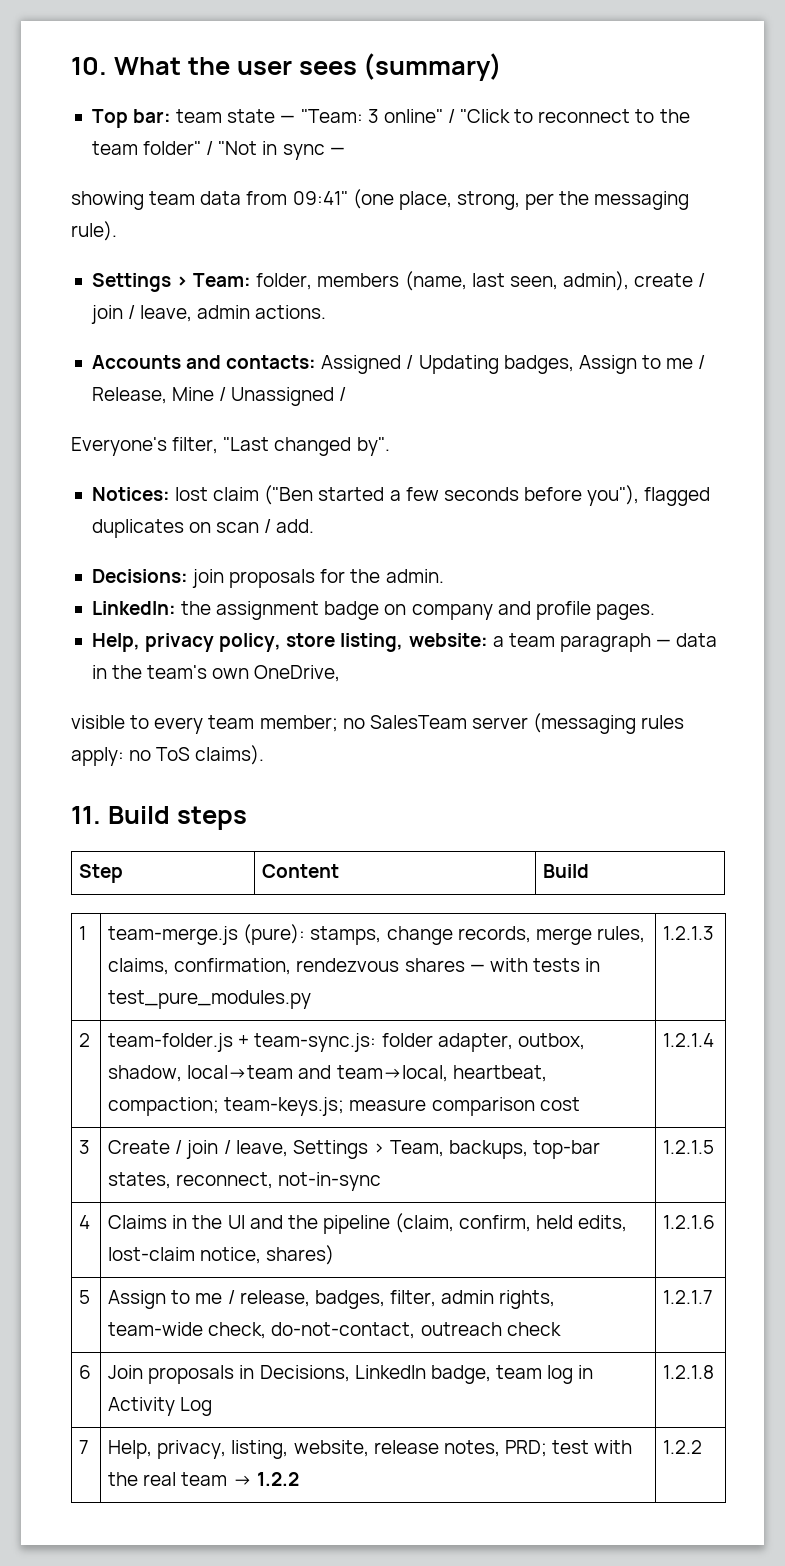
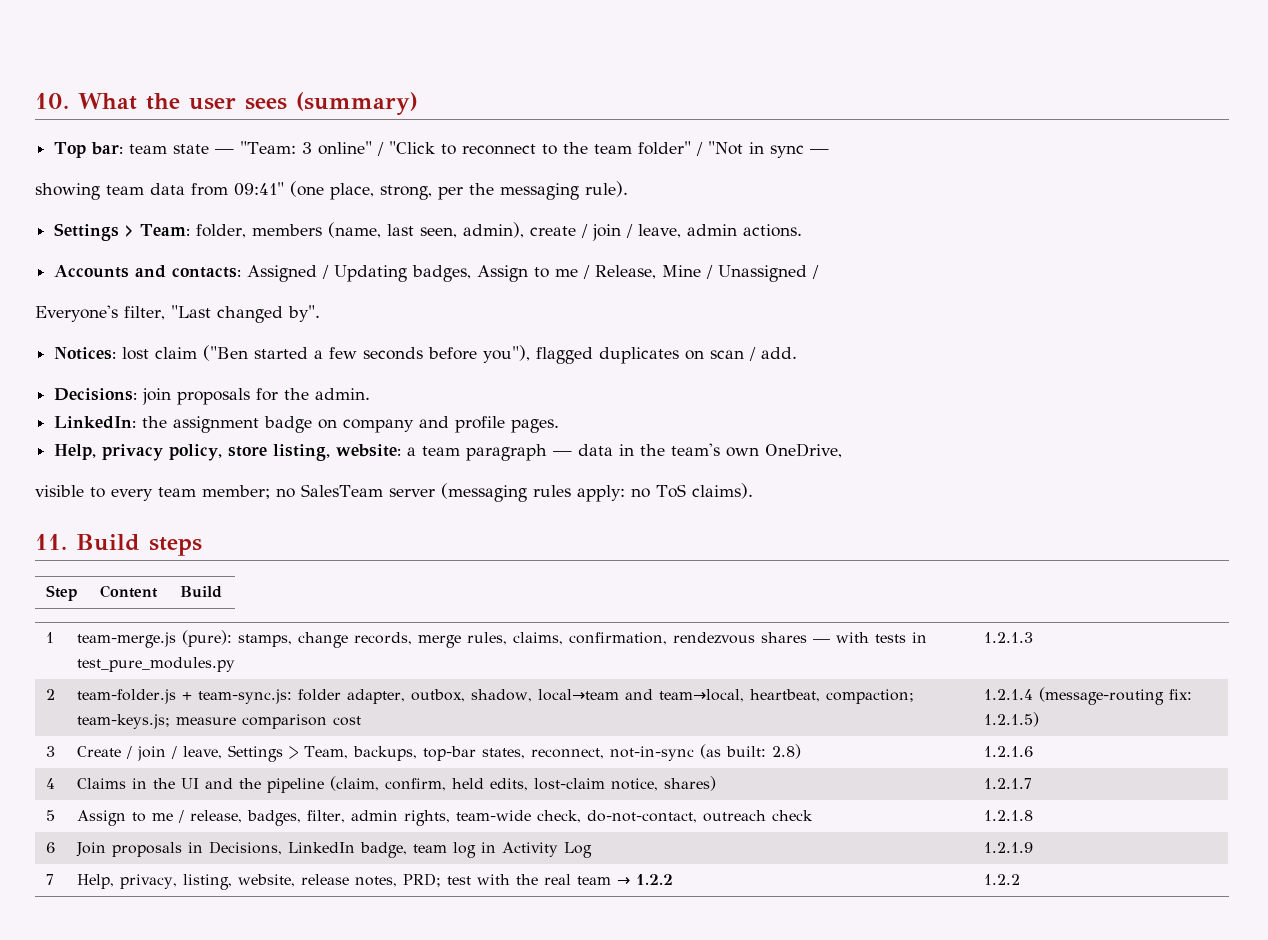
- 2 | team-folder.js + team-sync.js: folder adapter, outbox, shadow, local→team and team→local, heartbeat, compaction; team-keys.js; measure comparison cost | 1.2.1.4
+ 2 | team-folder.js + team-sync.js: folder adapter, outbox, shadow, local→team and team→local, heartbeat, compaction; team-keys.js; measure comparison cost | 1.2.1.4 (message-routing fix: 1.2.1.5)
- 3 | Create / join / leave, Settings > Team, backups, top-bar states, reconnect, not-in-sync | 1.2.1.5
+ 3 | Create / join / leave, Settings > Team, backups, top-bar states, reconnect, not-in-sync (as built: 2.8) | 1.2.1.6
- 4 | Claims in the UI and the pipeline (claim, confirm, held edits, lost-claim notice, shares) | 1.2.1.6
+ 4 | Claims in the UI and the pipeline (claim, confirm, held edits, lost-claim notice, shares) | 1.2.1.7
- 5 | Assign to me / release, badges, filter, admin rights, team-wide check, do-not-contact, outreach check | 1.2.1.7
+ 5 | Assign to me / release, badges, filter, admin rights, team-wide check, do-not-contact, outreach check | 1.2.1.8
- 6 | Join proposals in Decisions, LinkedIn badge, team log in Activity Log | 1.2.1.8
+ 6 | Join proposals in Decisions, LinkedIn badge, team log in Activity Log | 1.2.1.9

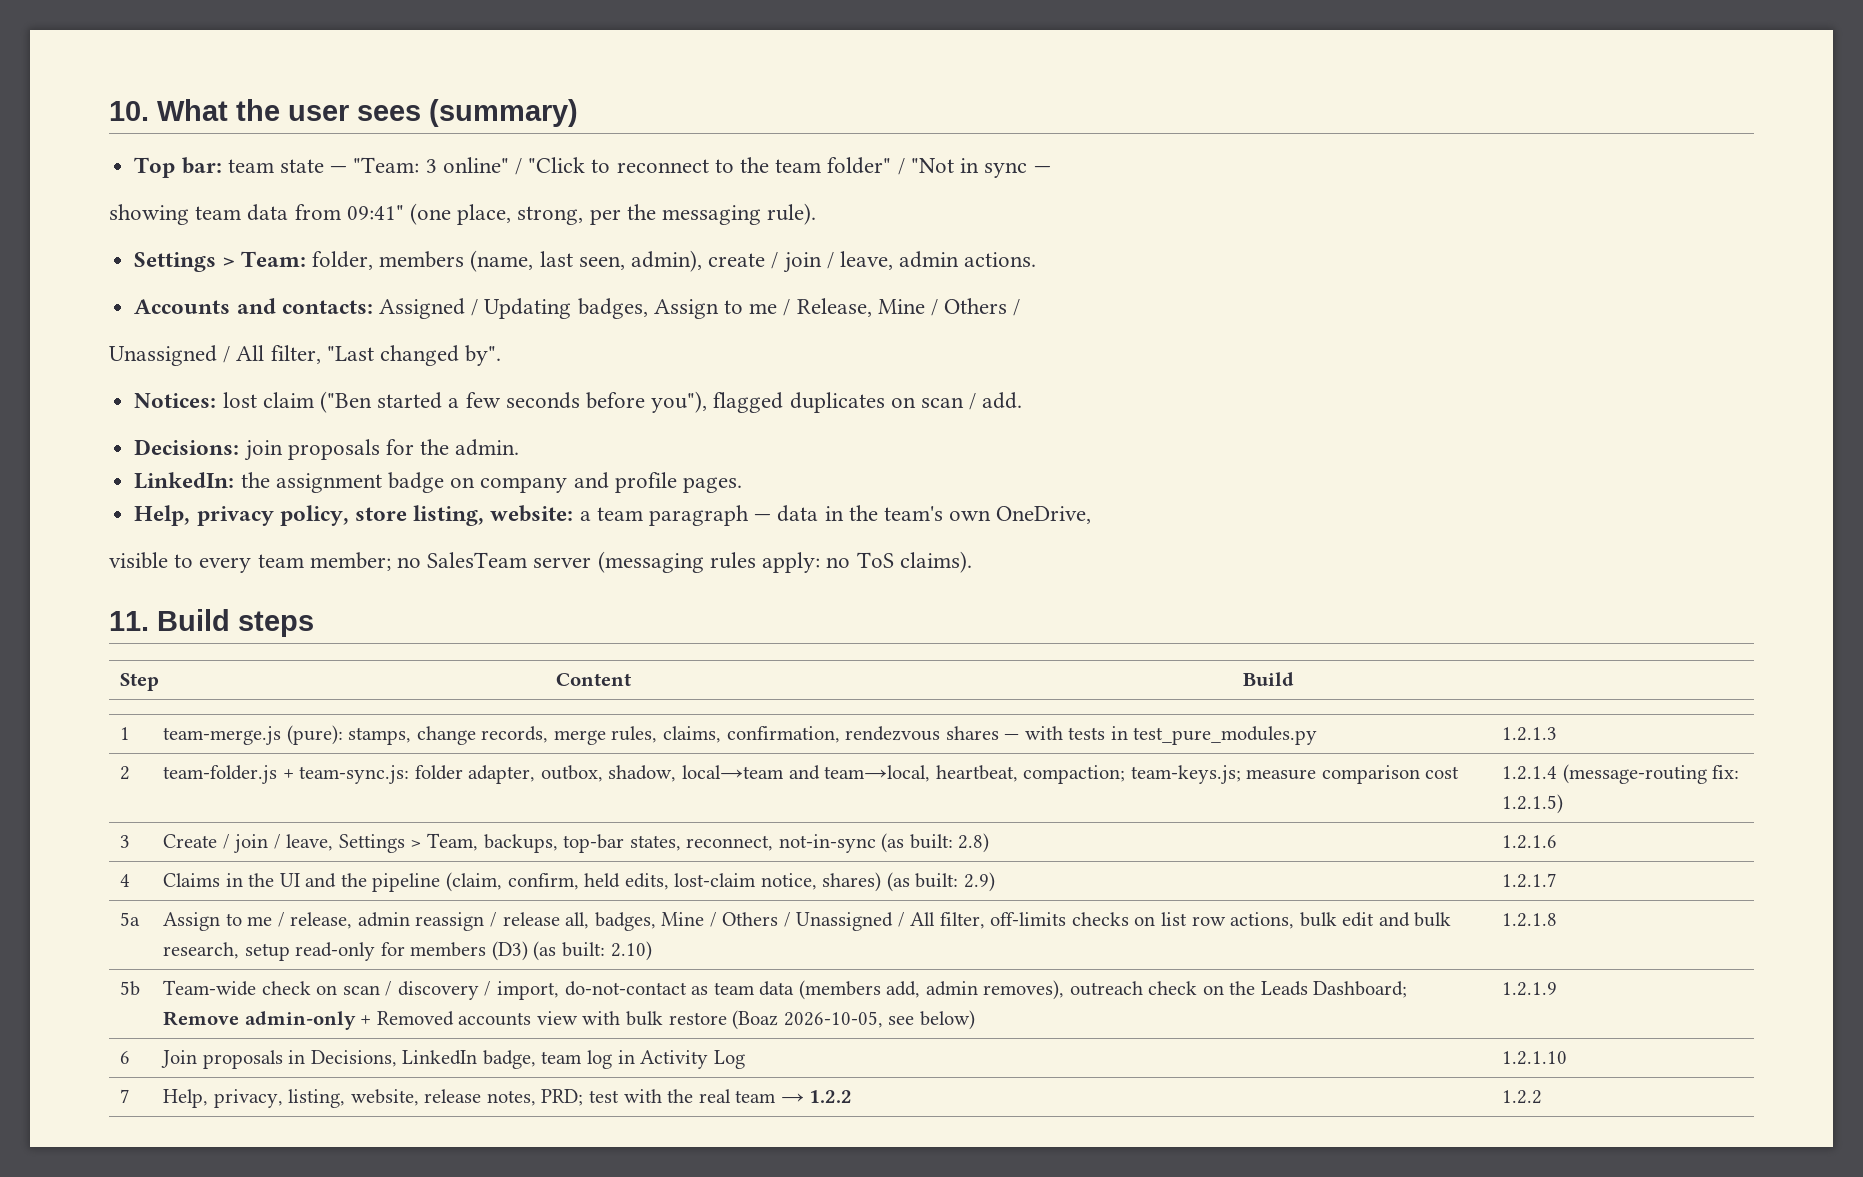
- Accounts and contacts: Assigned / Updating badges, Assign to me / Release, Mine / Unassigned /
- Everyone's filter, "Last changed by".
+ Accounts and contacts: Assigned / Updating badges, Assign to me / Release, Mine / Others /
+ Unassigned / All filter, "Last changed by".
- 4 | Claims in the UI and the pipeline (claim, confirm, held edits, lost-claim notice, shares) | 1.2.1.7
+ 4 | Claims in the UI and the pipeline (claim, confirm, held edits, lost-claim notice, shares) (as built: 2.9) | 1.2.1.7
- 5 | Assign to me / release, badges, filter, admin rights, team-wide check, do-not-contact, outreach check | 1.2.1.8
+ 5a | Assign to me / release, admin reassign / release all, badges, Mine / Others / Unassigned / All filter, off-limits checks on list row actions, bulk edit and bulk research, setup read-only for members (D3) (as built: 2.10) | 1.2.1.8
+ 5b | Team-wide check on scan / discovery / import, do-not-contact as team data (members add, admin removes), outreach check on the Leads Dashboard; Remove admin-only + Removed accounts view with bulk restore (Boaz 2026-10-05, see below) | 1.2.1.9
- 6 | Join proposals in Decisions, LinkedIn badge, team log in Activity Log | 1.2.1.9
+ 6 | Join proposals in Decisions, LinkedIn badge, team log in Activity Log | 1.2.1.10

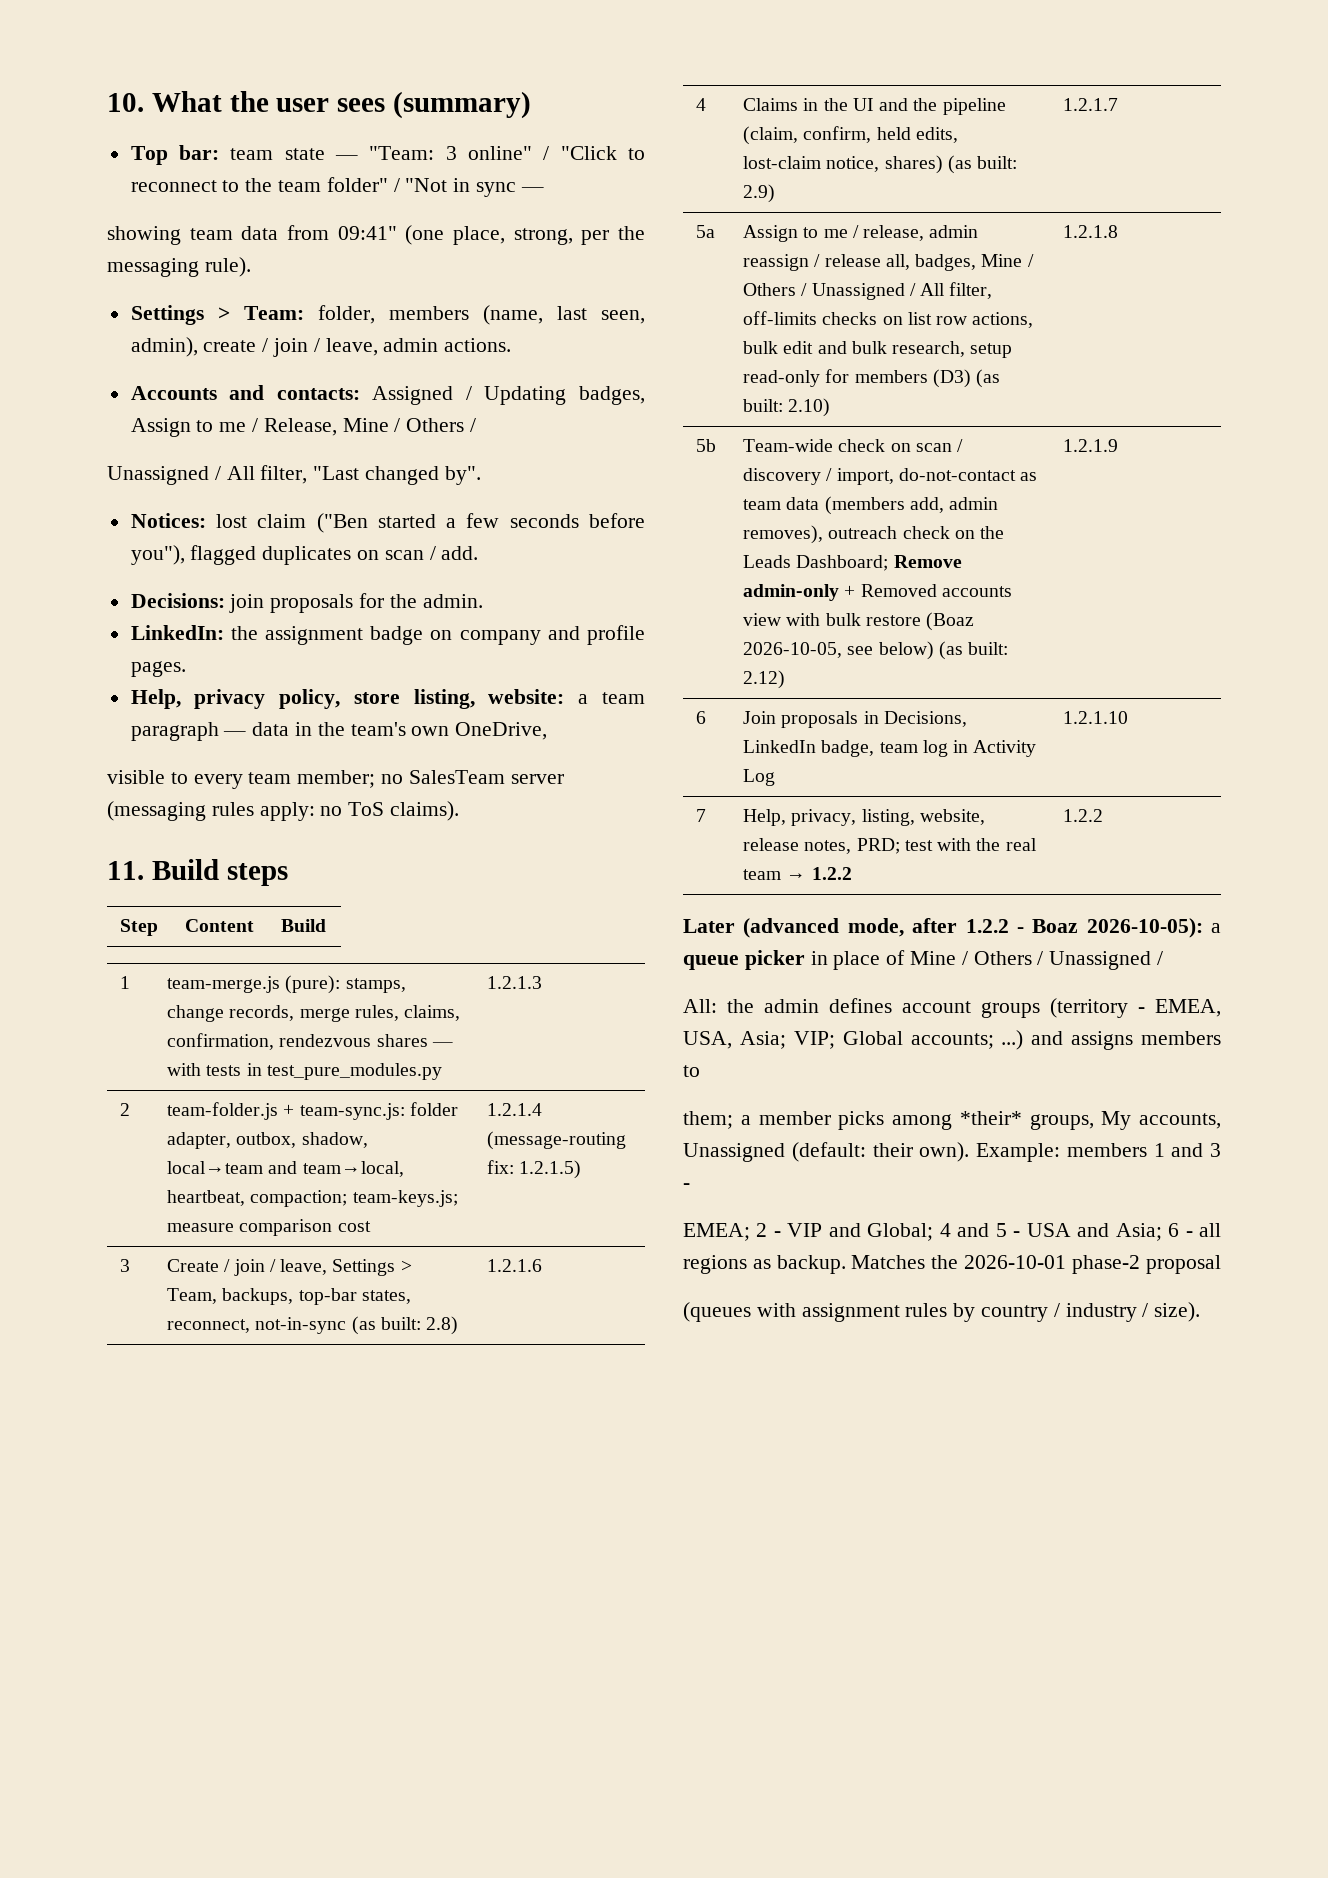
- 5b | Team-wide check on scan / discovery / import, do-not-contact as team data (members add, admin removes), outreach check on the Leads Dashboard; Remove admin-only + Removed accounts view with bulk restore (Boaz 2026-10-05, see below) | 1.2.1.9
+ 5b | Team-wide check on scan / discovery / import, do-not-contact as team data (members add, admin removes), outreach check on the Leads Dashboard; Remove admin-only + Removed accounts view with bulk restore (Boaz 2026-10-05, see below) (as built: 2.12) | 1.2.1.9
+ Later (advanced mode, after 1.2.2 - Boaz 2026-10-05): a queue picker in place of Mine / Others / Unassigned /
+ All: the admin defines account groups (territory - EMEA, USA, Asia; VIP; Global accounts; ...) and assigns members to
+ them; a member picks among *their* groups, My accounts, Unassigned (default: their own). Example: members 1 and 3 -
+ EMEA; 2 - VIP and Global; 4 and 5 - USA and Asia; 6 - all regions as backup. Matches the 2026-10-01 phase-2 proposal
+ (queues with assignment rules by country / industry / size).

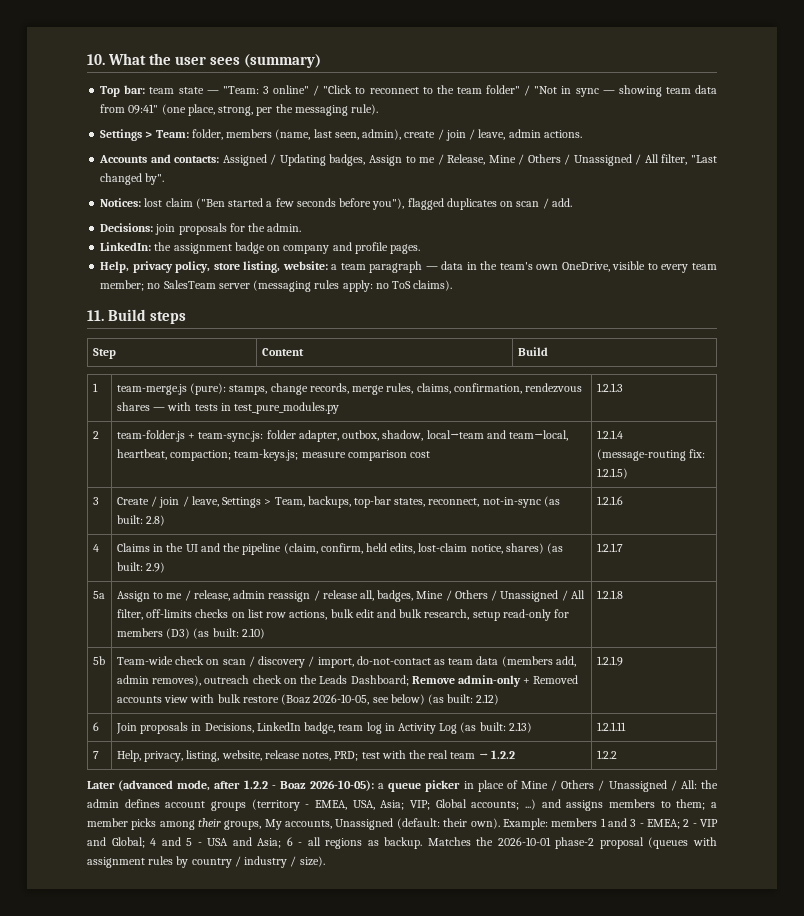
- Top bar: team state — "Team: 3 online" / "Click to reconnect to the team folder" / "Not in sync —
- showing team data from 09:41" (one place, strong, per the messaging rule).
+ Top bar: team state — "Team: 3 online" / "Click to reconnect to the team folder" / "Not in sync — showing team data from 09:41" (one place, strong, per the messaging rule).
- Accounts and contacts: Assigned / Updating badges, Assign to me / Release, Mine / Others /
- Unassigned / All filter, "Last changed by".
+ Accounts and contacts: Assigned / Updating badges, Assign to me / Release, Mine / Others / Unassigned / All filter, "Last changed by".
- Help, privacy policy, store listing, website: a team paragraph — data in the team's own OneDrive,
- visible to every team member; no SalesTeam server (messaging rules apply: no ToS claims).
+ Help, privacy policy, store listing, website: a team paragraph — data in the team's own OneDrive, visible to every team member; no SalesTeam server (messaging rules apply: no ToS claims).
- 6 | Join proposals in Decisions, LinkedIn badge, team log in Activity Log | 1.2.1.10
+ 6 | Join proposals in Decisions, LinkedIn badge, team log in Activity Log (as built: 2.13) | 1.2.1.11
- Later (advanced mode, after 1.2.2 - Boaz 2026-10-05): a queue picker in place of Mine / Others / Unassigned /
- All: the admin defines account groups (territory - EMEA, USA, Asia; VIP; Global accounts; ...) and assigns members to
- them; a member picks among *their* groups, My accounts, Unassigned (default: their own).
+ Later (advanced mode, after 1.2.2 - Boaz 2026-10-05): a queue picker in place of Mine / Others / Unassigned / All: the admin defines account groups (territory - EMEA, USA, Asia; VIP; Global accounts; ...) and assigns members to them; a member picks among their groups, My accounts, Unassigned (default: their own).
- Example: members 1 and 3 -
- EMEA; 2 - VIP and Global; 4 and 5 - USA and Asia; 6 - all regions as backup.
+ Example: members 1 and 3 - EMEA; 2 - VIP and Global; 4 and 5 - USA and Asia; 6 - all regions as backup.
- Matches the 2026-10-01 phase-2 proposal
- (queues with assignment rules by country / industry / size).
+ Matches the 2026-10-01 phase-2 proposal (queues with assignment rules by country / industry / size).

